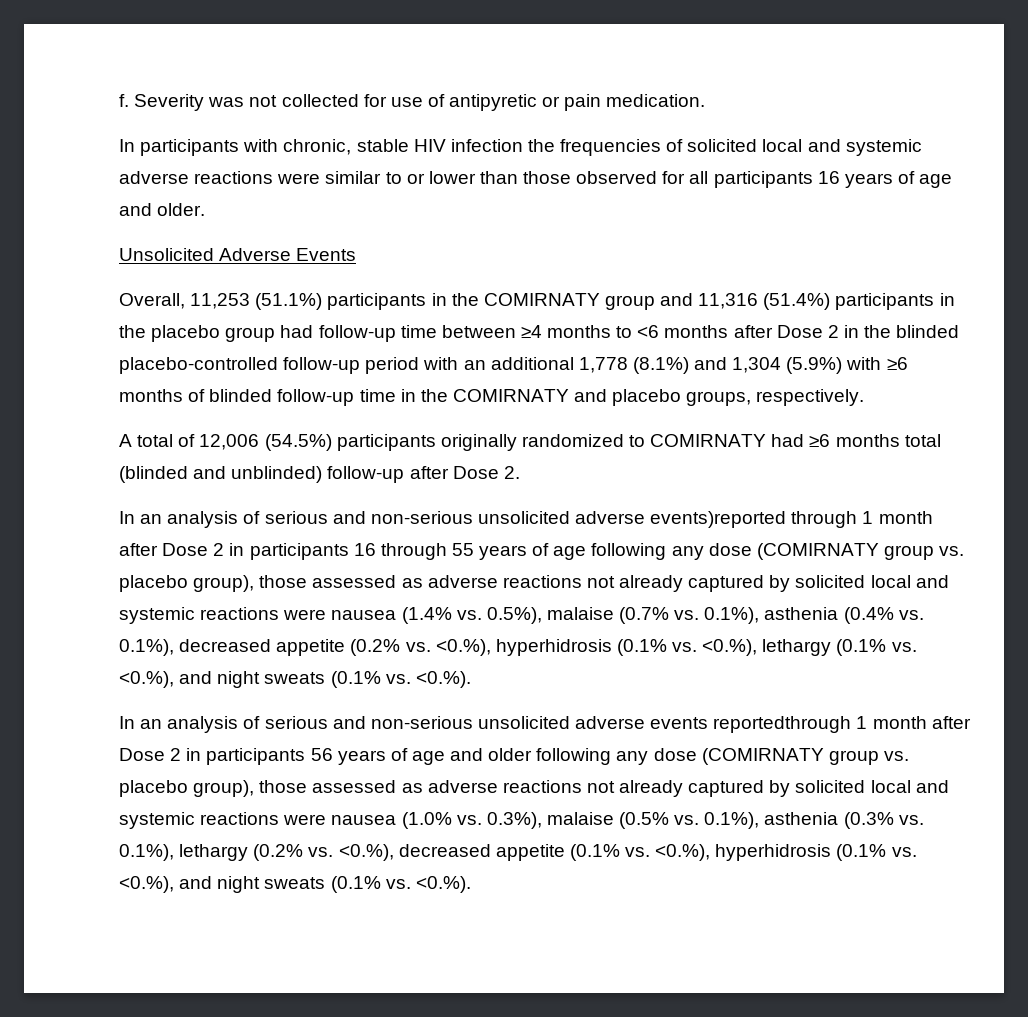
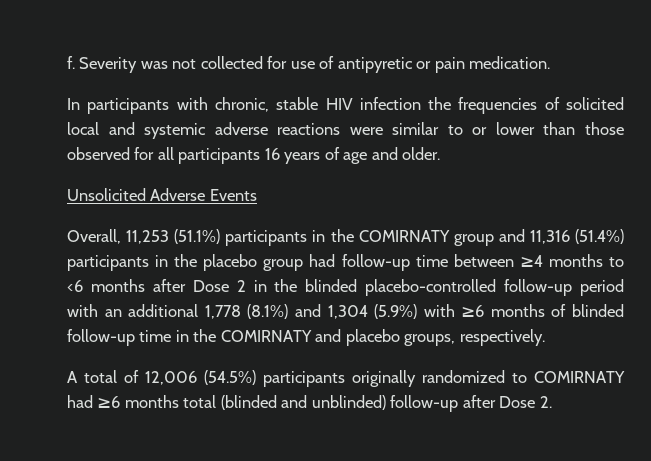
- In an analysis of serious and non-serious unsolicited adverse events)reported through 1 month after Dose 2 in participants 16 through 55 years of age following any dose (COMIRNATY group vs. placebo group), those assessed as adverse reactions not already captured by solicited local and systemic reactions were nausea (1.4% vs. 0.5%), malaise (0.7% vs. 0.1%), asthenia (0.4% vs. 0.1%), decreased appetite (0.2% vs. <0.%), hyperhidrosis (0.1% vs. <0.%), lethargy (0.1% vs. <0.%), and night sweats (0.1% vs. <0.%).
- In an analysis of serious and non-serious unsolicited adverse events reportedthrough 1 month after Dose 2 in participants 56 years of age and older following any dose (COMIRNATY group vs. placebo group), those assessed as adverse reactions not already captured by solicited local and systemic reactions were nausea (1.0% vs. 0.3%), malaise (0.5% vs. 0.1%), asthenia (0.3% vs. 0.1%), lethargy (0.2% vs. <0.%), decreased appetite (0.1% vs. <0.%), hyperhidrosis (0.1% vs. <0.%), and night sweats (0.1% vs. <0.%).

